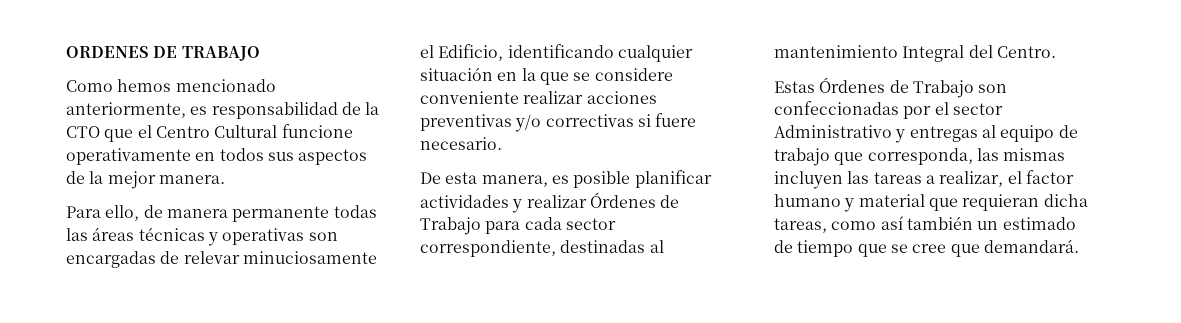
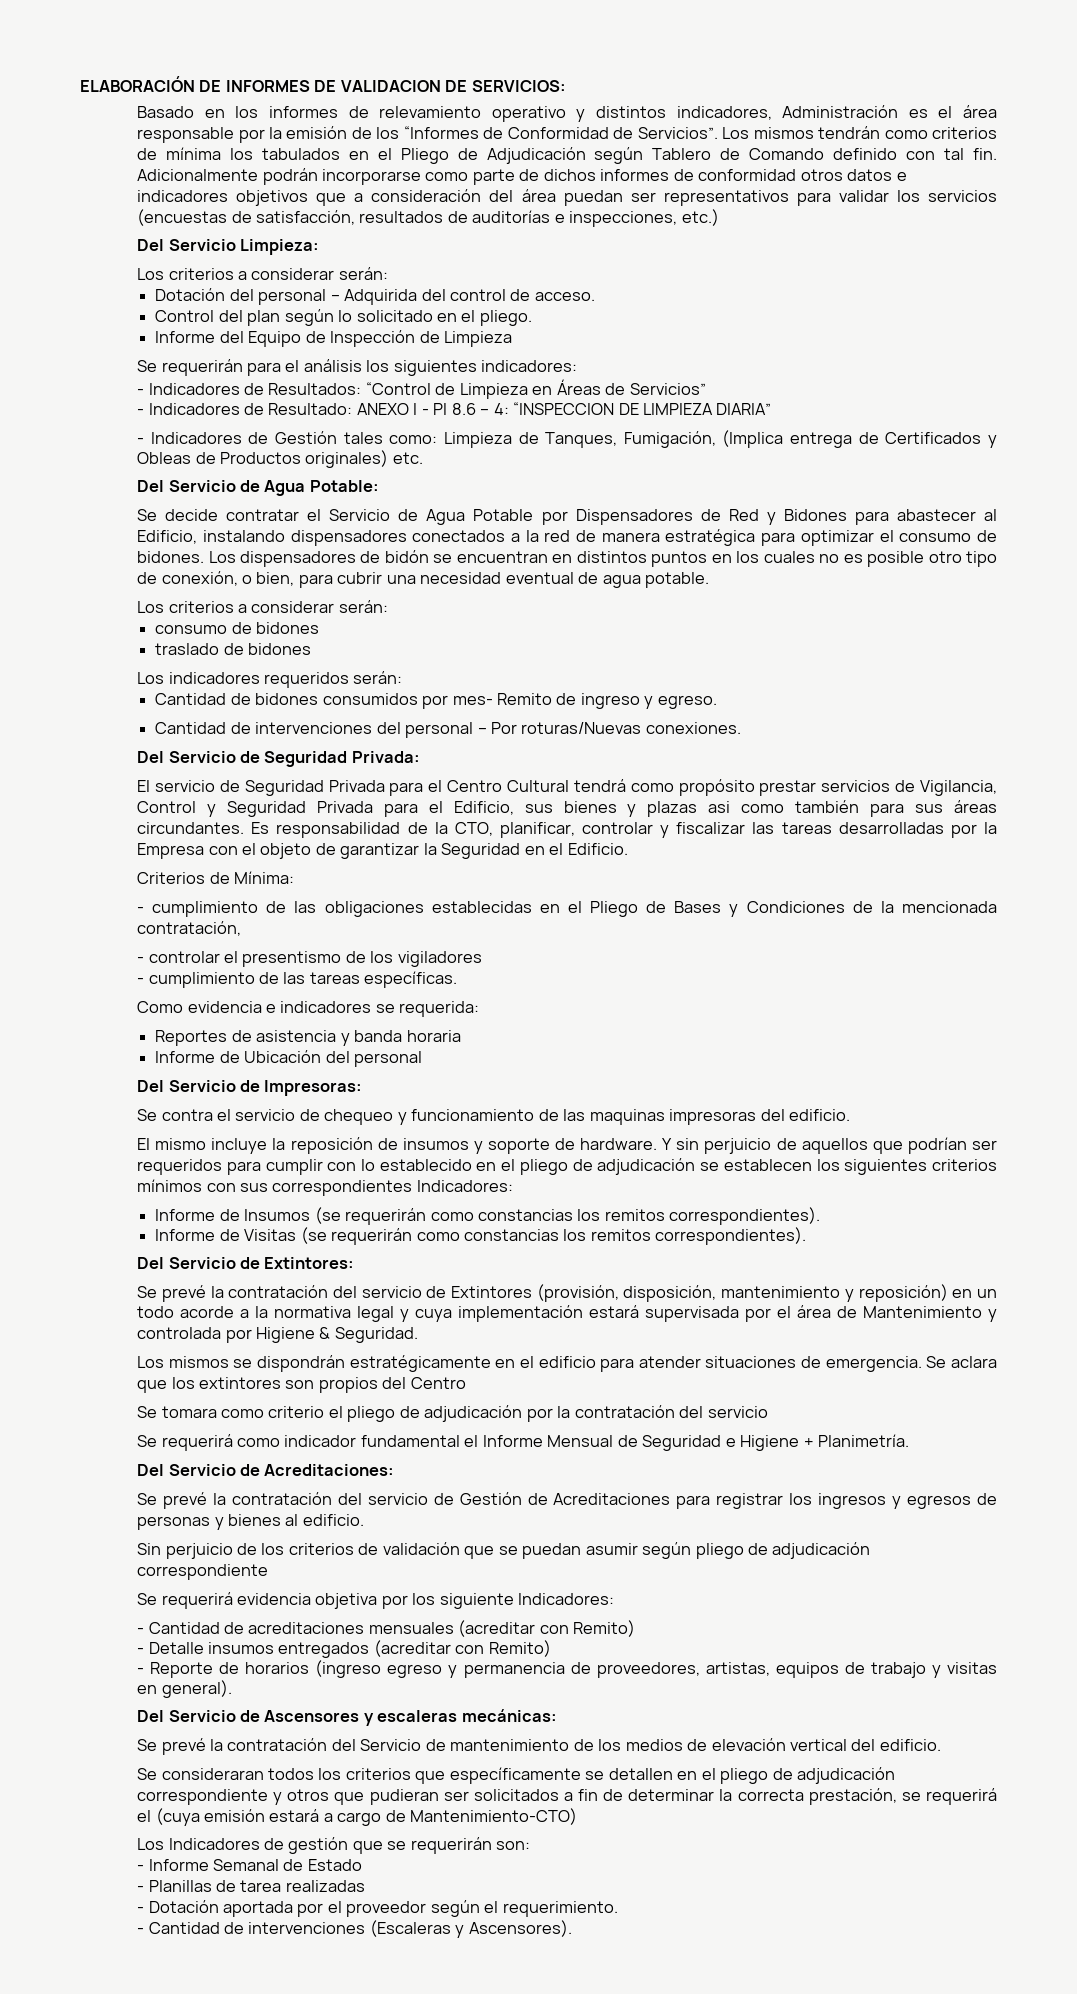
- ORDENES DE TRABAJO
- Como hemos mencionado anteriormente, es responsabilidad de la CTO que el Centro Cultural funcione operativamente en todos sus aspectos de la mejor manera.
- Para ello, de manera permanente todas las áreas técnicas y operativas son encargadas de relevar minuciosamente el Edificio, identificando cualquier situación en la que se considere conveniente realizar acciones preventivas y/o correctivas si fuere necesario.
- De esta manera, es posible planificar actividades y realizar Órdenes de Trabajo para cada sector correspondiente, destinadas al mantenimiento Integral del Centro.
- Estas Órdenes de Trabajo son confeccionadas por el sector Administrativo y entregas al equipo de trabajo que corresponda, las mismas incluyen las tareas a realizar, el factor humano y material que requieran dicha tareas, como así también un estimado de tiempo que se cree que demandará.
+ ELABORACIÓN DE INFORMES DE VALIDACION DE SERVICIOS:
+ Basado en los informes de relevamiento operativo y distintos indicadores, Administración es el área responsable por la emisión de los “Informes de Conformidad de Servicios”. Los mismos tendrán como criterios de mínima los tabulados en el Pliego de Adjudicación según Tablero de Comando definido con tal fin. Adicionalmente podrán incorporarse como parte de dichos informes de conformidad otros datos e indicadores objetivos que a consideración del área puedan ser representativos para validar los servicios (encuestas de satisfacción, resultados de auditorías e inspecciones, etc.)
+ Del Servicio Limpieza:
+ Los criterios a considerar serán:
+ Dotación del personal – Adquirida del control de acceso.
+ Control del plan según lo solicitado en el pliego.
+ Informe del Equipo de Inspección de Limpieza
+ Se requerirán para el análisis los siguientes indicadores:
+ - Indicadores de Resultados: “Control de Limpieza en Áreas de Servicios”
+ - Indicadores de Resultado: ANEXO I - PI 8.6 – 4: “INSPECCION DE LIMPIEZA DIARIA”
+ - Indicadores de Gestión tales como: Limpieza de Tanques, Fumigación, (Implica entrega de Certificados y Obleas de Productos originales) etc.
+ Del Servicio de Agua Potable:
+ Se decide contratar el Servicio de Agua Potable por Dispensadores de Red y Bidones para abastecer al Edificio, instalando dispensadores conectados a la red de manera estratégica para optimizar el consumo de bidones. Los dispensadores de bidón se encuentran en distintos puntos en los cuales no es posible otro tipo de conexión, o bien, para cubrir una necesidad eventual de agua potable.
+ Los criterios a considerar serán:
+ consumo de bidones
+ traslado de bidones
+ Los indicadores requeridos serán:
+ Cantidad de bidones consumidos por mes- Remito de ingreso y egreso.
+ Cantidad de intervenciones del personal – Por roturas/Nuevas conexiones.
+ Del Servicio de Seguridad Privada:
+ El servicio de Seguridad Privada para el Centro Cultural tendrá como propósito prestar servicios de Vigilancia, Control y Seguridad Privada para el Edificio, sus bienes y plazas asi como también para sus áreas circundantes. Es responsabilidad de la CTO, planificar, controlar y fiscalizar las tareas desarrolladas por la Empresa con el objeto de garantizar la Seguridad en el Edificio.
+ Criterios de Mínima:
+ - cumplimiento de las obligaciones establecidas en el Pliego de Bases y Condiciones de la mencionada contratación,
+ - controlar el presentismo de los vigiladores
+ - cumplimiento de las tareas específicas.
+ Como evidencia e indicadores se requerida:
+ Reportes de asistencia y banda horaria
+ Informe de Ubicación del personal
+ Del Servicio de Impresoras:
+ Se contra el servicio de chequeo y funcionamiento de las maquinas impresoras del edificio.
+ El mismo incluye la reposición de insumos y soporte de hardware. Y sin perjuicio de aquellos que podrían ser requeridos para cumplir con lo establecido en el pliego de adjudicación se establecen los siguientes criterios mínimos con sus correspondientes Indicadores:
+ Informe de Insumos (se requerirán como constancias los remitos correspondientes).
+ Informe de Visitas (se requerirán como constancias los remitos correspondientes).
+ Del Servicio de Extintores:
+ Se prevé la contratación del servicio de Extintores (provisión, disposición, mantenimiento y reposición) en un todo acorde a la normativa legal y cuya implementación estará supervisada por el área de Mantenimiento y controlada por Higiene & Seguridad.
+ Los mismos se dispondrán estratégicamente en el edificio para atender situaciones de emergencia. Se aclara que los extintores son propios del Centro
+ Se tomara como criterio el pliego de adjudicación por la contratación del servicio
+ Se requerirá como indicador fundamental el Informe Mensual de Seguridad e Higiene + Planimetría.
+ Del Servicio de Acreditaciones:
+ Se prevé la contratación del servicio de Gestión de Acreditaciones para registrar los ingresos y egresos de personas y bienes al edificio.
+ Sin perjuicio de los criterios de validación que se puedan asumir según pliego de adjudicación correspondiente
+ Se requerirá evidencia objetiva por los siguiente Indicadores:
+ - Cantidad de acreditaciones mensuales (acreditar con Remito)
+ - Detalle insumos entregados (acreditar con Remito)
+ - Reporte de horarios (ingreso egreso y permanencia de proveedores, artistas, equipos de trabajo y visitas en general).
+ Del Servicio de Ascensores y escaleras mecánicas:
+ Se prevé la contratación del Servicio de mantenimiento de los medios de elevación vertical del edificio.
+ Se consideraran todos los criterios que específicamente se detallen en el pliego de adjudicación correspondiente y otros que pudieran ser solicitados a fin de determinar la correcta prestación, se requerirá el (cuya emisión estará a cargo de Mantenimiento-CTO)
+ Los Indicadores de gestión que se requerirán son:
+ - Informe Semanal de Estado
+ - Planillas de tarea realizadas
+ - Dotación aportada por el proveedor según el requerimiento.
+ - Cantidad de intervenciones (Escaleras y Ascensores).

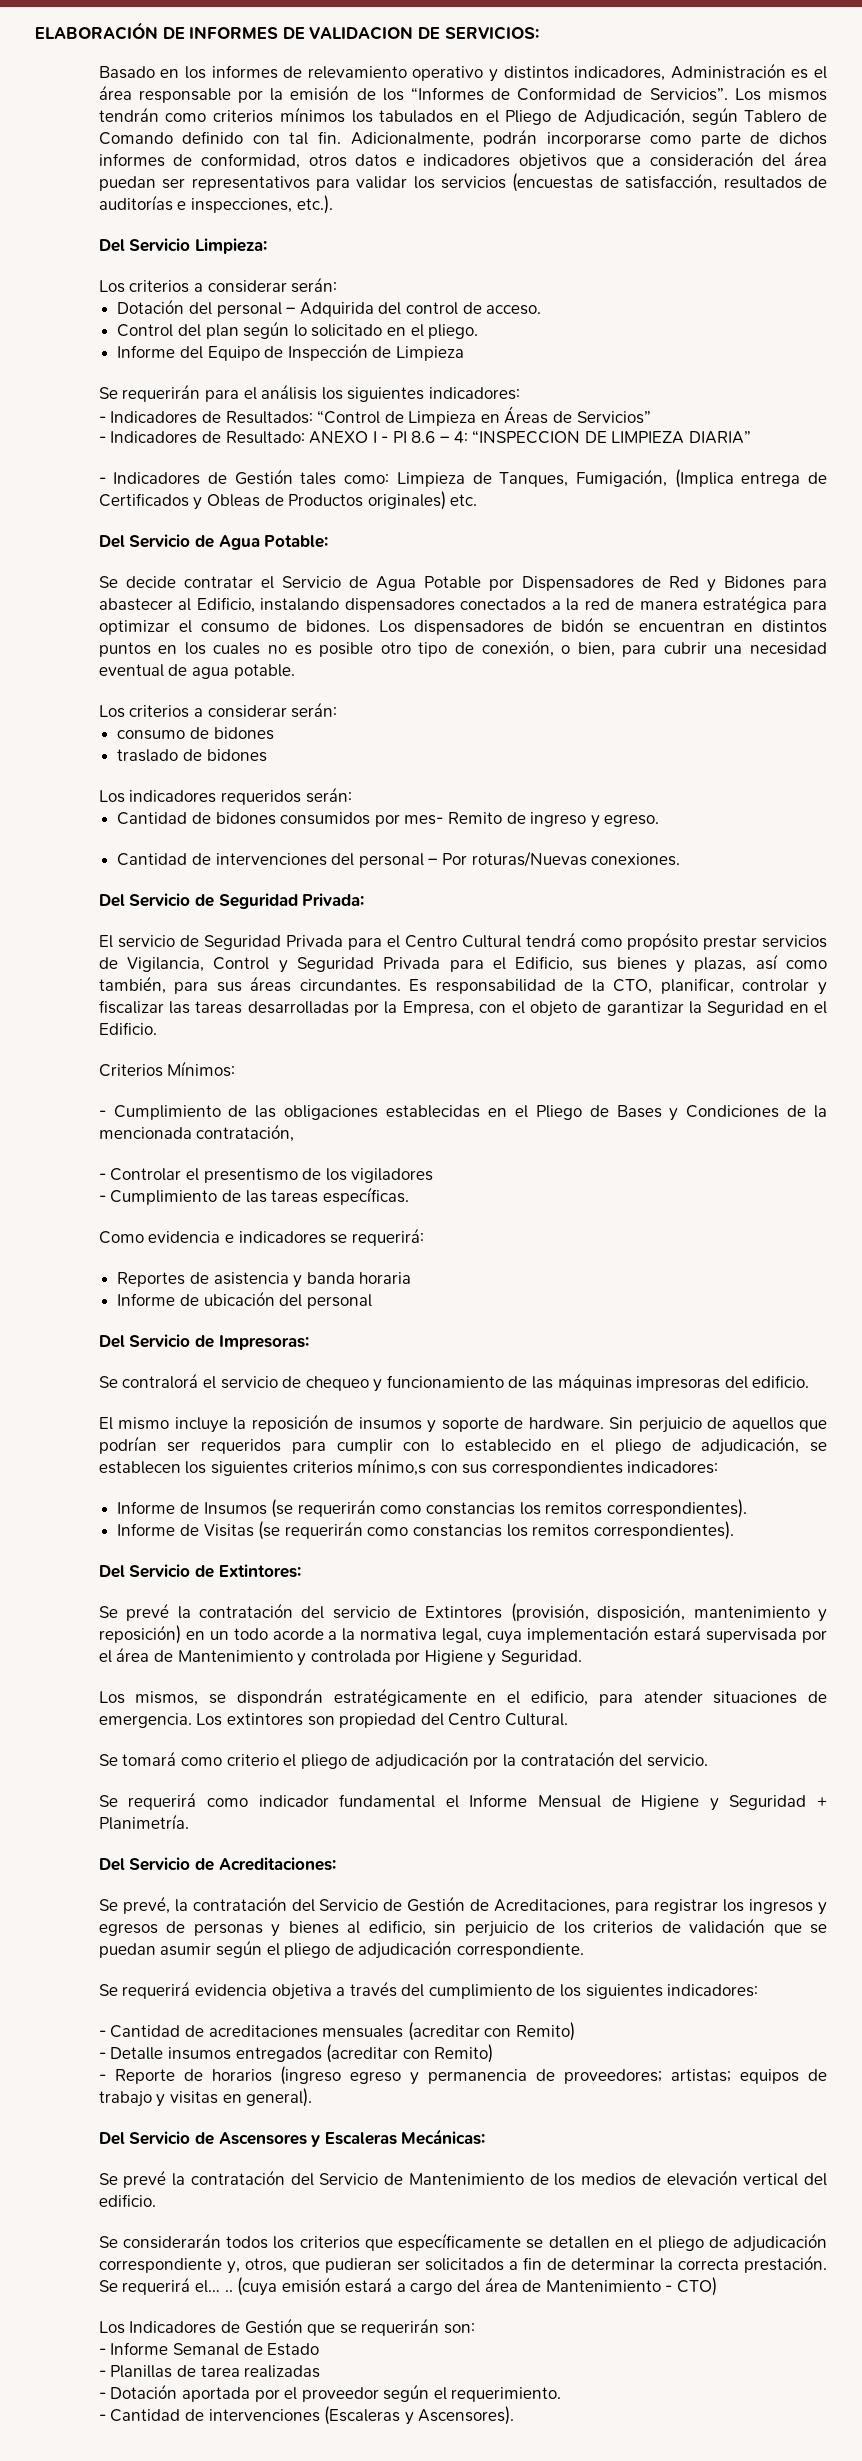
- Los mismos tendrán como criterios de mínima los tabulados en el Pliego de Adjudicación según Tablero de Comando definido con tal fin.
+ Los mismos tendrán como criterios mínimos los tabulados en el Pliego de Adjudicación, según Tablero de Comando definido con tal fin.
- Adicionalmente podrán incorporarse como parte de dichos informes de conformidad otros datos e indicadores objetivos que a consideración del área puedan ser representativos para validar los servicios (encuestas de satisfacción, resultados de auditorías e inspecciones, etc.)
+ Adicionalmente, podrán incorporarse como parte de dichos informes de conformidad, otros datos e indicadores objetivos que a consideración del área puedan ser representativos para validar los servicios (encuestas de satisfacción, resultados de auditorías e inspecciones, etc.).
- El servicio de Seguridad Privada para el Centro Cultural tendrá como propósito prestar servicios de Vigilancia, Control y Seguridad Privada para el Edificio, sus bienes y plazas asi como también para sus áreas circundantes.
+ El servicio de Seguridad Privada para el Centro Cultural tendrá como propósito prestar servicios de Vigilancia, Control y Seguridad Privada para el Edificio, sus bienes y plazas, así como también, para sus áreas circundantes.
- Es responsabilidad de la CTO, planificar, controlar y fiscalizar las tareas desarrolladas por la Empresa con el objeto de garantizar la Seguridad en el Edificio.
+ Es responsabilidad de la CTO, planificar, controlar y fiscalizar las tareas desarrolladas por la Empresa, con el objeto de garantizar la Seguridad en el Edificio.
- Criterios de Mínima:
- - cumplimiento de las obligaciones establecidas en el Pliego de Bases y Condiciones de la mencionada contratación,
+ Criterios Mínimos:
+ - Cumplimiento de las obligaciones establecidas en el Pliego de Bases y Condiciones de la mencionada contratación,
- - controlar el presentismo de los vigiladores
+ - Controlar el presentismo de los vigiladores
- - cumplimiento de las tareas específicas.
+ - Cumplimiento de las tareas específicas.
- Como evidencia e indicadores se requerida:
+ Como evidencia e indicadores se requerirá:
- Informe de Ubicación del personal
+ Informe de ubicación del personal
- Se contra el servicio de chequeo y funcionamiento de las maquinas impresoras del edificio.
+ Se contralorá el servicio de chequeo y funcionamiento de las máquinas impresoras del edificio.
- Y sin perjuicio de aquellos que podrían ser requeridos para cumplir con lo establecido en el pliego de adjudicación se establecen los siguientes criterios mínimos con sus correspondientes Indicadores:
+ Sin perjuicio de aquellos que podrían ser requeridos para cumplir con lo establecido en el pliego de adjudicación, se establecen los siguientes criterios mínimo,s con sus correspondientes indicadores:
- Se prevé la contratación del servicio de Extintores (provisión, disposición, mantenimiento y reposición) en un todo acorde a la normativa legal y cuya implementación estará supervisada por el área de Mantenimiento y controlada por Higiene & Seguridad.
+ Se prevé la contratación del servicio de Extintores (provisión, disposición, mantenimiento y reposición) en un todo acorde a la normativa legal, cuya implementación estará supervisada por el área de Mantenimiento y controlada por Higiene y Seguridad.
- Los mismos se dispondrán estratégicamente en el edificio para atender situaciones de emergencia.
+ Los mismos, se dispondrán estratégicamente en el edificio, para atender situaciones de emergencia.
- Se aclara que los extintores son propios del Centro
- Se tomara como criterio el pliego de adjudicación por la contratación del servicio
+ Los extintores son propiedad del Centro Cultural.
+ Se tomará como criterio el pliego de adjudicación por la contratación del servicio.
- Se requerirá como indicador fundamental el Informe Mensual de Seguridad e Higiene + Planimetría.
+ Se requerirá como indicador fundamental el Informe Mensual de Higiene y Seguridad + Planimetría.
- Se prevé la contratación del servicio de Gestión de Acreditaciones para registrar los ingresos y egresos de personas y bienes al edificio.
- Sin perjuicio de los criterios de validación que se puedan asumir según pliego de adjudicación correspondiente
+ Se prevé, la contratación del Servicio de Gestión de Acreditaciones, para registrar los ingresos y egresos de personas y bienes al edificio, sin perjuicio de los criterios de validación que se puedan asumir según el pliego de adjudicación correspondiente.
- Se requerirá evidencia objetiva por los siguiente Indicadores:
+ Se requerirá evidencia objetiva a través del cumplimiento de los siguientes indicadores:
- - Reporte de horarios (ingreso egreso y permanencia de proveedores, artistas, equipos de trabajo y visitas en general).
+ - Reporte de horarios (ingreso egreso y permanencia de proveedores; artistas; equipos de trabajo y visitas en general).
- Del Servicio de Ascensores y escaleras mecánicas:
+ Del Servicio de Ascensores y Escaleras Mecánicas:
- Se prevé la contratación del Servicio de mantenimiento de los medios de elevación vertical del edificio.
+ Se prevé la contratación del Servicio de Mantenimiento de los medios de elevación vertical del edificio.
- Se consideraran todos los criterios que específicamente se detallen en el pliego de adjudicación correspondiente y otros que pudieran ser solicitados a fin de determinar la correcta prestación, se requerirá el (cuya emisión estará a cargo de Mantenimiento-CTO)
+ Se considerarán todos los criterios que específicamente se detallen en el pliego de adjudicación correspondiente y, otros, que pudieran ser solicitados a fin de determinar la correcta prestación. Se requerirá el… .. (cuya emisión estará a cargo del área de Mantenimiento - CTO)
- Los Indicadores de gestión que se requerirán son:
+ Los Indicadores de Gestión que se requerirán son:

